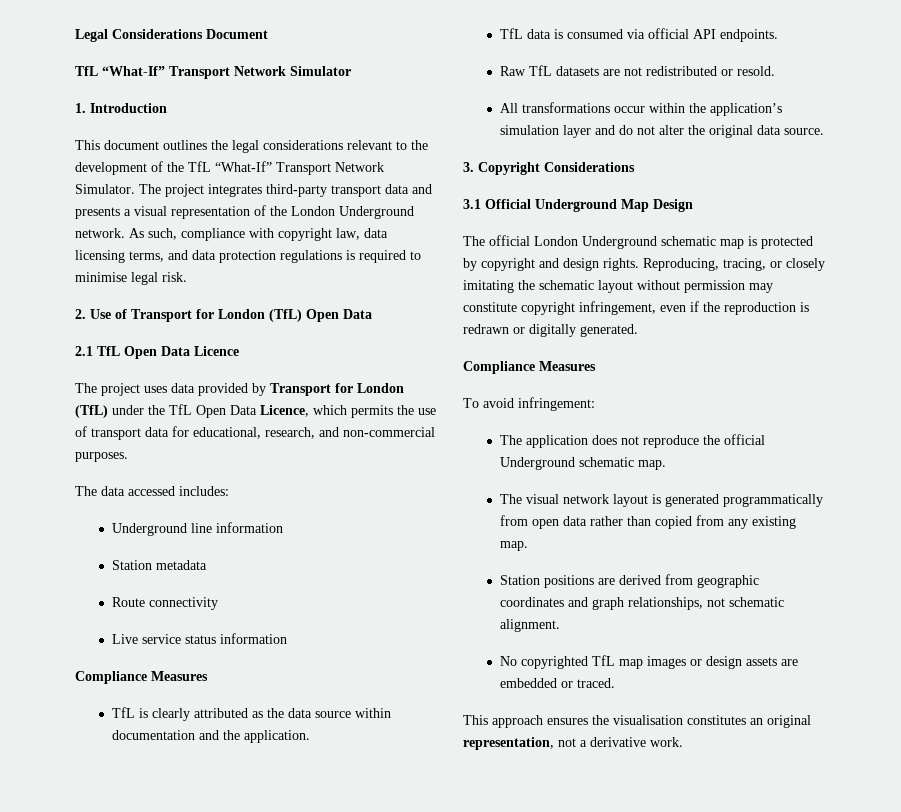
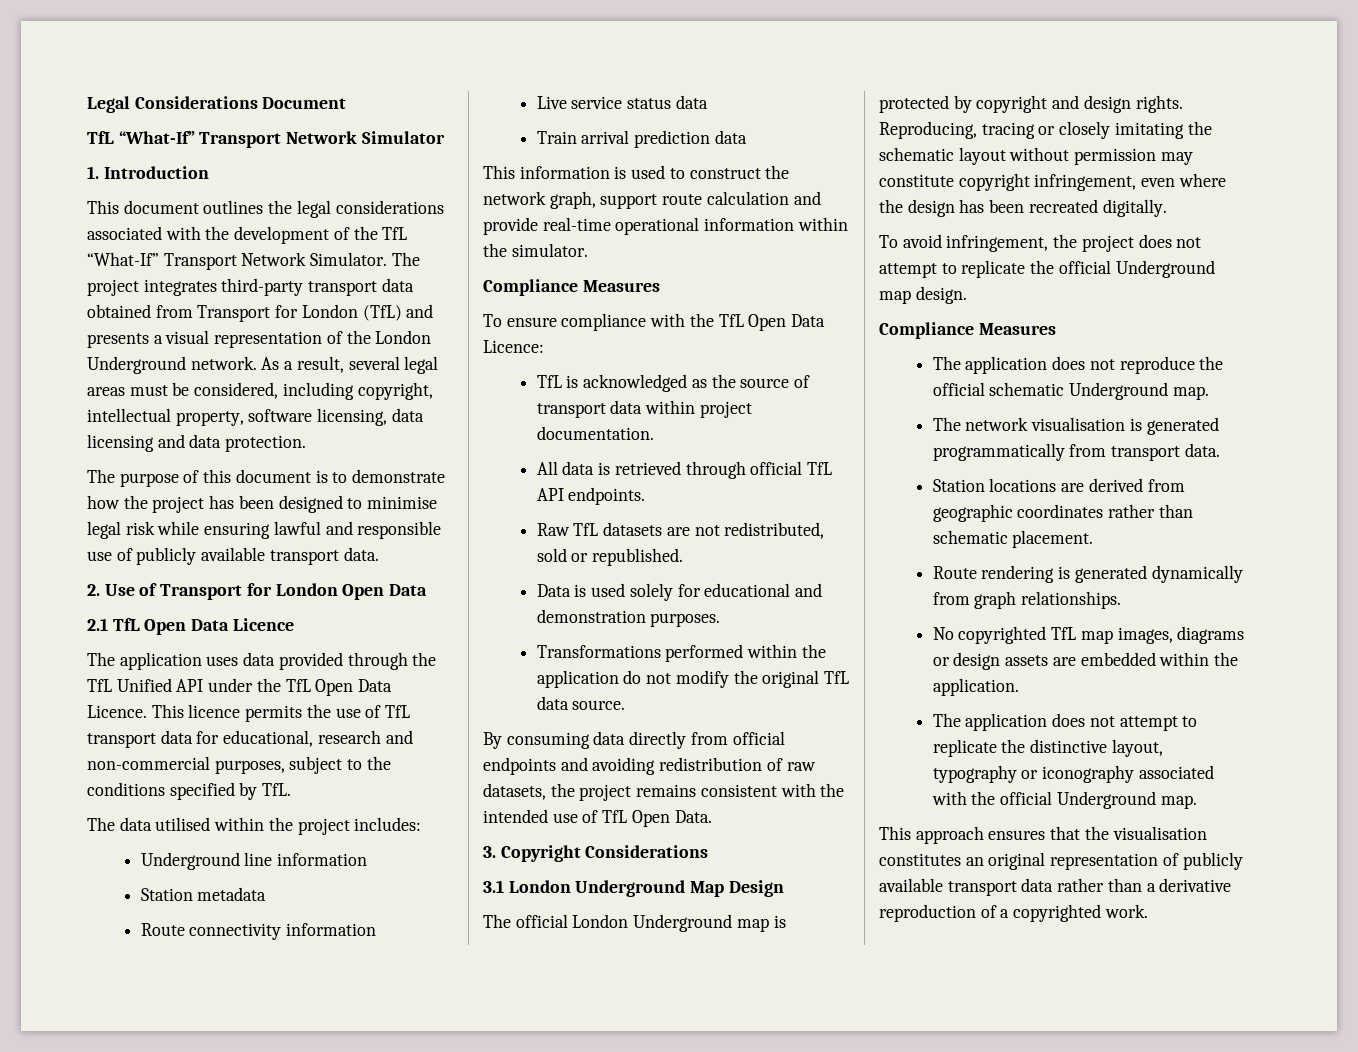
- This document outlines the legal considerations relevant to the development of the TfL “What-If” Transport Network Simulator.
+ This document outlines the legal considerations associated with the development of the TfL “What-If” Transport Network Simulator.
- The project integrates third-party transport data and presents a visual representation of the London Underground network.
+ The project integrates third-party transport data obtained from Transport for London (TfL) and presents a visual representation of the London Underground network.
- As such, compliance with copyright law, data licensing terms, and data protection regulations is required to minimise legal risk.
+ As a result, several legal areas must be considered, including copyright, intellectual property, software licensing, data licensing and data protection.
+ The purpose of this document is to demonstrate how the project has been designed to minimise legal risk while ensuring lawful and responsible use of publicly available transport data.
- 2. Use of Transport for London (TfL) Open Data
+ 2. Use of Transport for London Open Data
- The project uses data provided by Transport for London (TfL) under the TfL Open Data Licence, which permits the use of transport data for educational, research, and non-commercial purposes.
- The data accessed includes:
+ The application uses data provided through the TfL Unified API under the TfL Open Data Licence. This licence permits the use of TfL transport data for educational, research and non-commercial purposes, subject to the conditions specified by TfL.
+ The data utilised within the project includes:
- Route connectivity
+ Route connectivity information
- Live service status information
+ Live service status data
+ Train arrival prediction data
+ This information is used to construct the network graph, support route calculation and provide real-time operational information within the simulator.
  Compliance Measures
- TfL is clearly attributed as the data source within documentation and the application.
- TfL data is consumed via official API endpoints.
+ To ensure compliance with the TfL Open Data Licence:
+ TfL is acknowledged as the source of transport data within project documentation.
+ All data is retrieved through official TfL API endpoints.
- Raw TfL datasets are not redistributed or resold.
- All transformations occur within the application’s simulation layer and do not alter the original data source.
+ Raw TfL datasets are not redistributed, sold or republished.
+ Data is used solely for educational and demonstration purposes.
+ Transformations performed within the application do not modify the original TfL data source.
+ By consuming data directly from official endpoints and avoiding redistribution of raw datasets, the project remains consistent with the intended use of TfL Open Data.
- 3.1 Official Underground Map Design
+ 3.1 London Underground Map Design
- The official London Underground schematic map is protected by copyright and design rights.
+ The official London Underground map is protected by copyright and design rights.
- Reproducing, tracing, or closely imitating the schematic layout without permission may constitute copyright infringement, even if the reproduction is redrawn or digitally generated.
+ Reproducing, tracing or closely imitating the schematic layout without permission may constitute copyright infringement, even where the design has been recreated digitally.
+ To avoid infringement, the project does not attempt to replicate the official Underground map design.
  Compliance Measures
- To avoid infringement:
- The application does not reproduce the official Underground schematic map.
+ The application does not reproduce the official schematic Underground map.
- The visual network layout is generated programmatically from open data rather than copied from any existing map.
- Station positions are derived from geographic coordinates and graph relationships, not schematic alignment.
+ The network visualisation is generated programmatically from transport data.
+ Station locations are derived from geographic coordinates rather than schematic placement.
+ Route rendering is generated dynamically from graph relationships.
- No copyrighted TfL map images or design assets are embedded or traced.
+ No copyrighted TfL map images, diagrams or design assets are embedded within the application.
+ The application does not attempt to replicate the distinctive layout, typography or iconography associated with the official Underground map.
- This approach ensures the visualisation constitutes an original representation, not a derivative work.
+ This approach ensures that the visualisation constitutes an original representation of publicly available transport data rather than a derivative reproduction of a copyrighted work.

